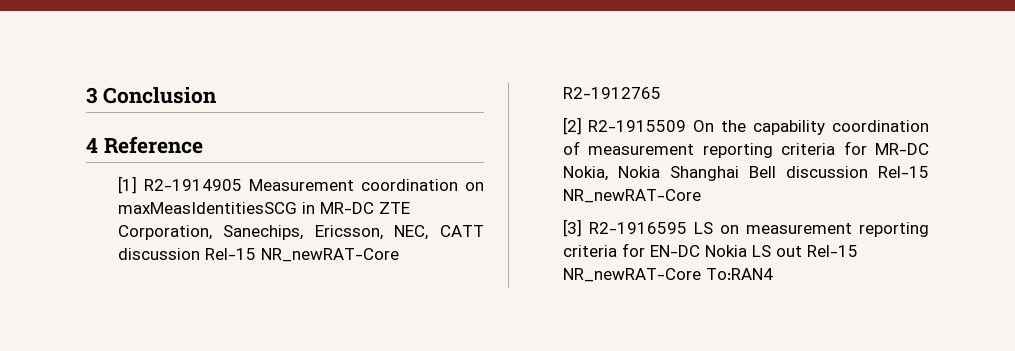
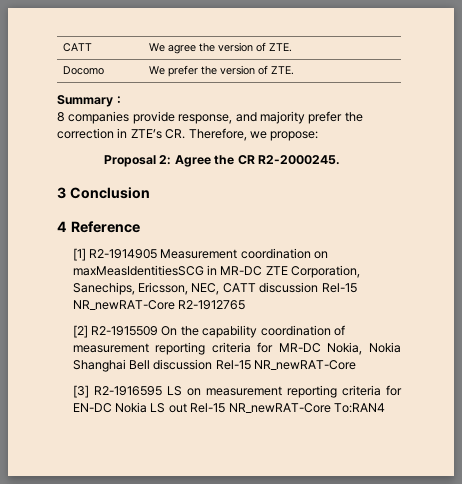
+ CATT | We agree the version of ZTE.
+ Docomo | We prefer the version of ZTE.
+ Summary：
+ 8 companies provide response, and majority prefer the correction in ZTE’s CR. Therefore, we propose:
+ Proposal 2: Agree the CR R2-2000245.

